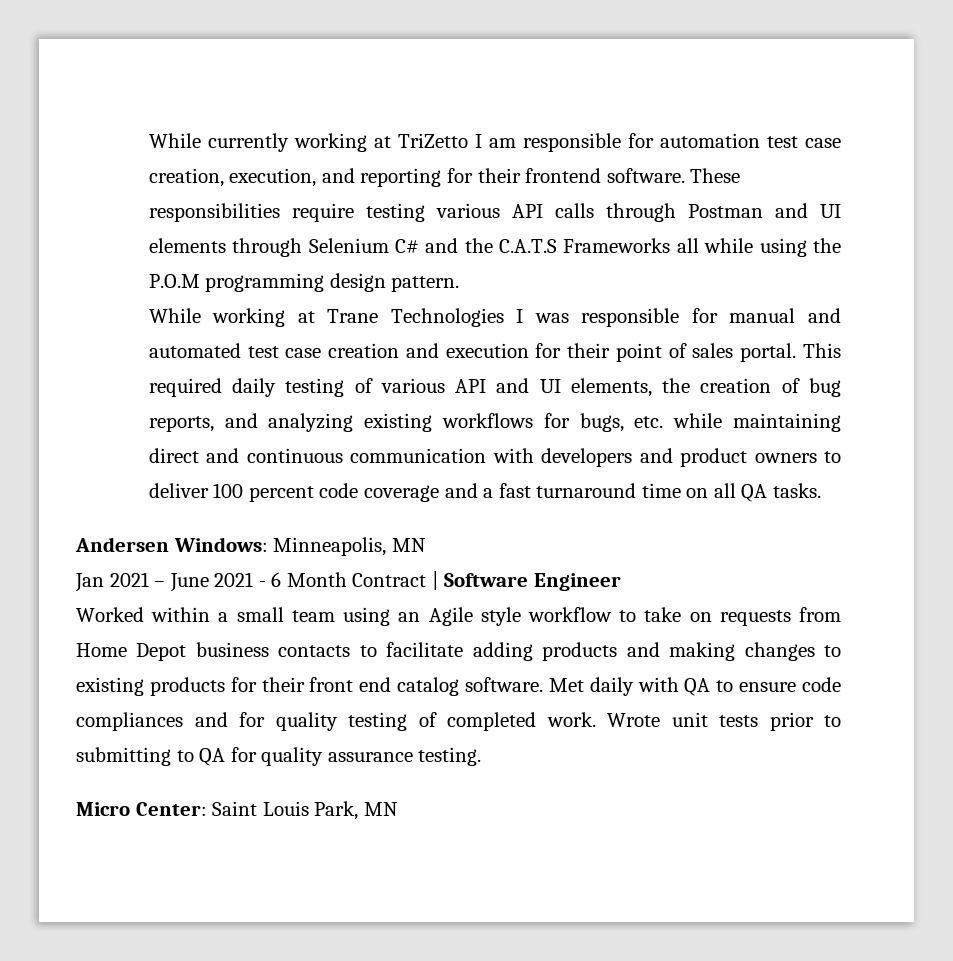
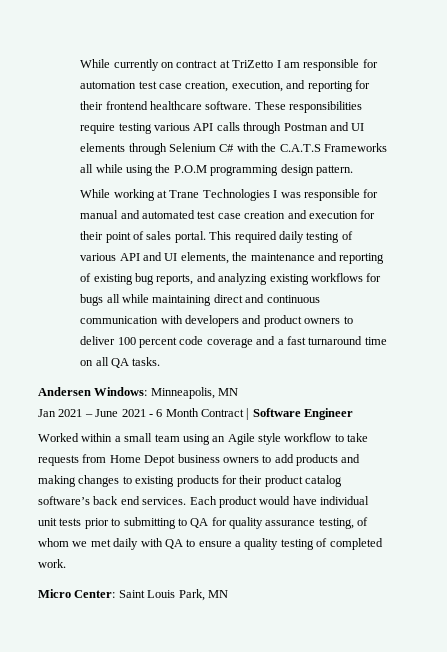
- While currently working at TriZetto I am responsible for automation test case creation, execution, and reporting for their frontend software.
+ While currently on contract at TriZetto I am responsible for automation test case creation, execution, and reporting for their frontend healthcare software.
- These responsibilities require testing various API calls through Postman and UI elements through Selenium C# and the C.A.T.S Frameworks all while using the P.O.M programming design pattern.
+ These responsibilities require testing various API calls through Postman and UI elements through Selenium C# with the C.A.T.S Frameworks all while using the P.O.M programming design pattern.
- This required daily testing of various API and UI elements, the creation of bug reports, and analyzing existing workflows for bugs, etc. while maintaining direct and continuous communication with developers and product owners to deliver 100 percent code coverage and a fast turnaround time on all QA tasks.
+ This required daily testing of various API and UI elements, the maintenance and reporting of existing bug reports, and analyzing existing workflows for bugs all while maintaining direct and continuous communication with developers and product owners to deliver 100 percent code coverage and a fast turnaround time on all QA tasks.
- Worked within a small team using an Agile style workflow to take on requests from Home Depot business contacts to facilitate adding products and making changes to existing products for their front end catalog software. Met daily with QA to ensure code compliances and for quality testing of completed work. Wrote unit tests prior to submitting to QA for quality assurance testing.
+ Worked within a small team using an Agile style workflow to take requests from Home Depot business owners to add products and making changes to existing products for their product catalog software’s back end services. Each product would have individual unit tests prior to submitting to QA for quality assurance testing, of whom we met daily with QA to ensure a quality testing of completed work.

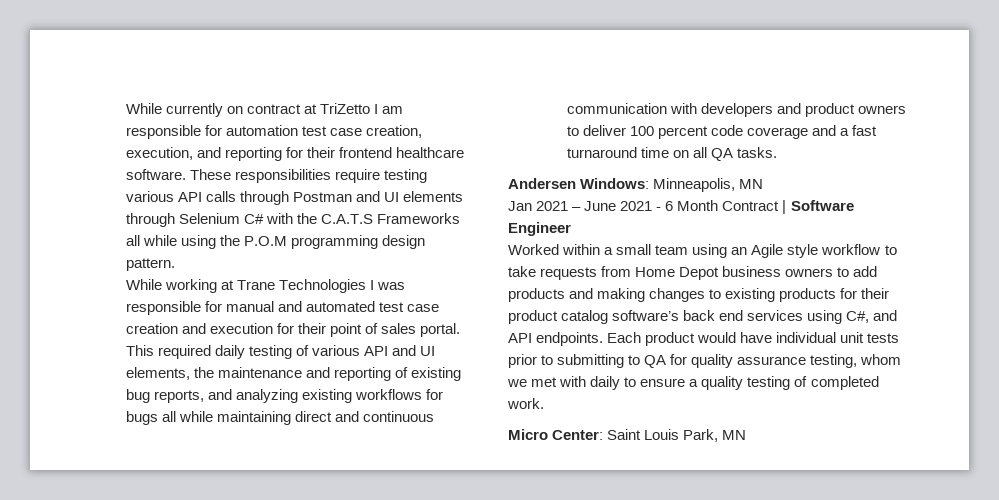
- Worked within a small team using an Agile style workflow to take requests from Home Depot business owners to add products and making changes to existing products for their product catalog software’s back end services.
+ Worked within a small team using an Agile style workflow to take requests from Home Depot business owners to add products and making changes to existing products for their product catalog software’s back end services using C#, and API endpoints.
- Each product would have individual unit tests prior to submitting to QA for quality assurance testing, of whom we met daily with QA to ensure a quality testing of completed work.
+ Each product would have individual unit tests prior to submitting to QA for quality assurance testing, whom we met with daily to ensure a quality testing of completed work.

